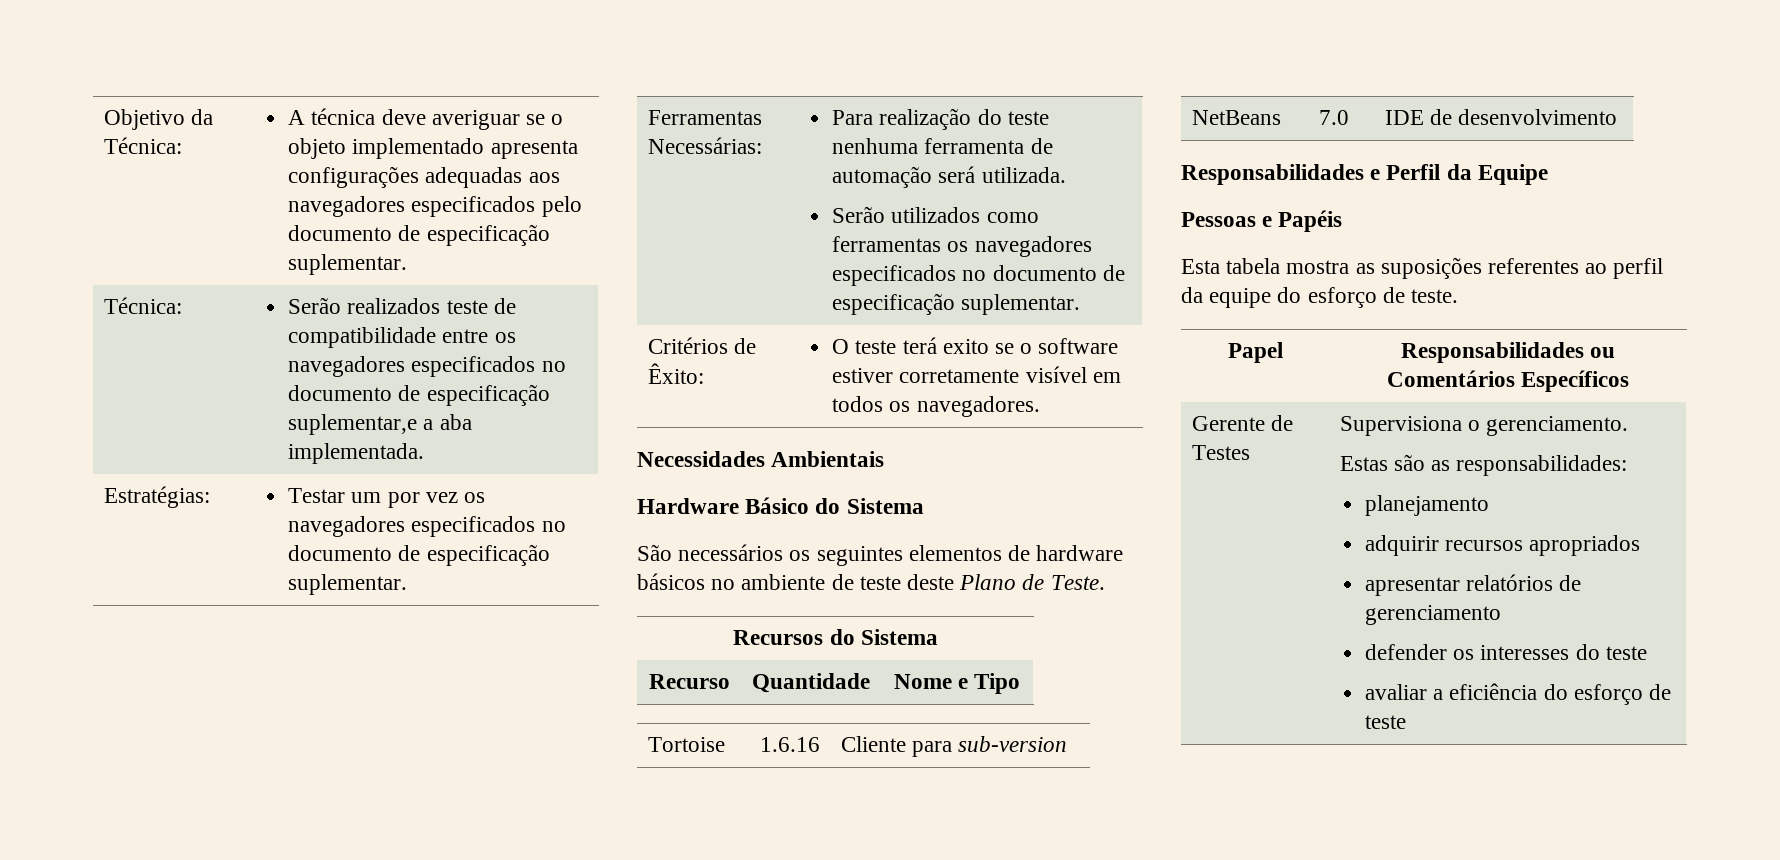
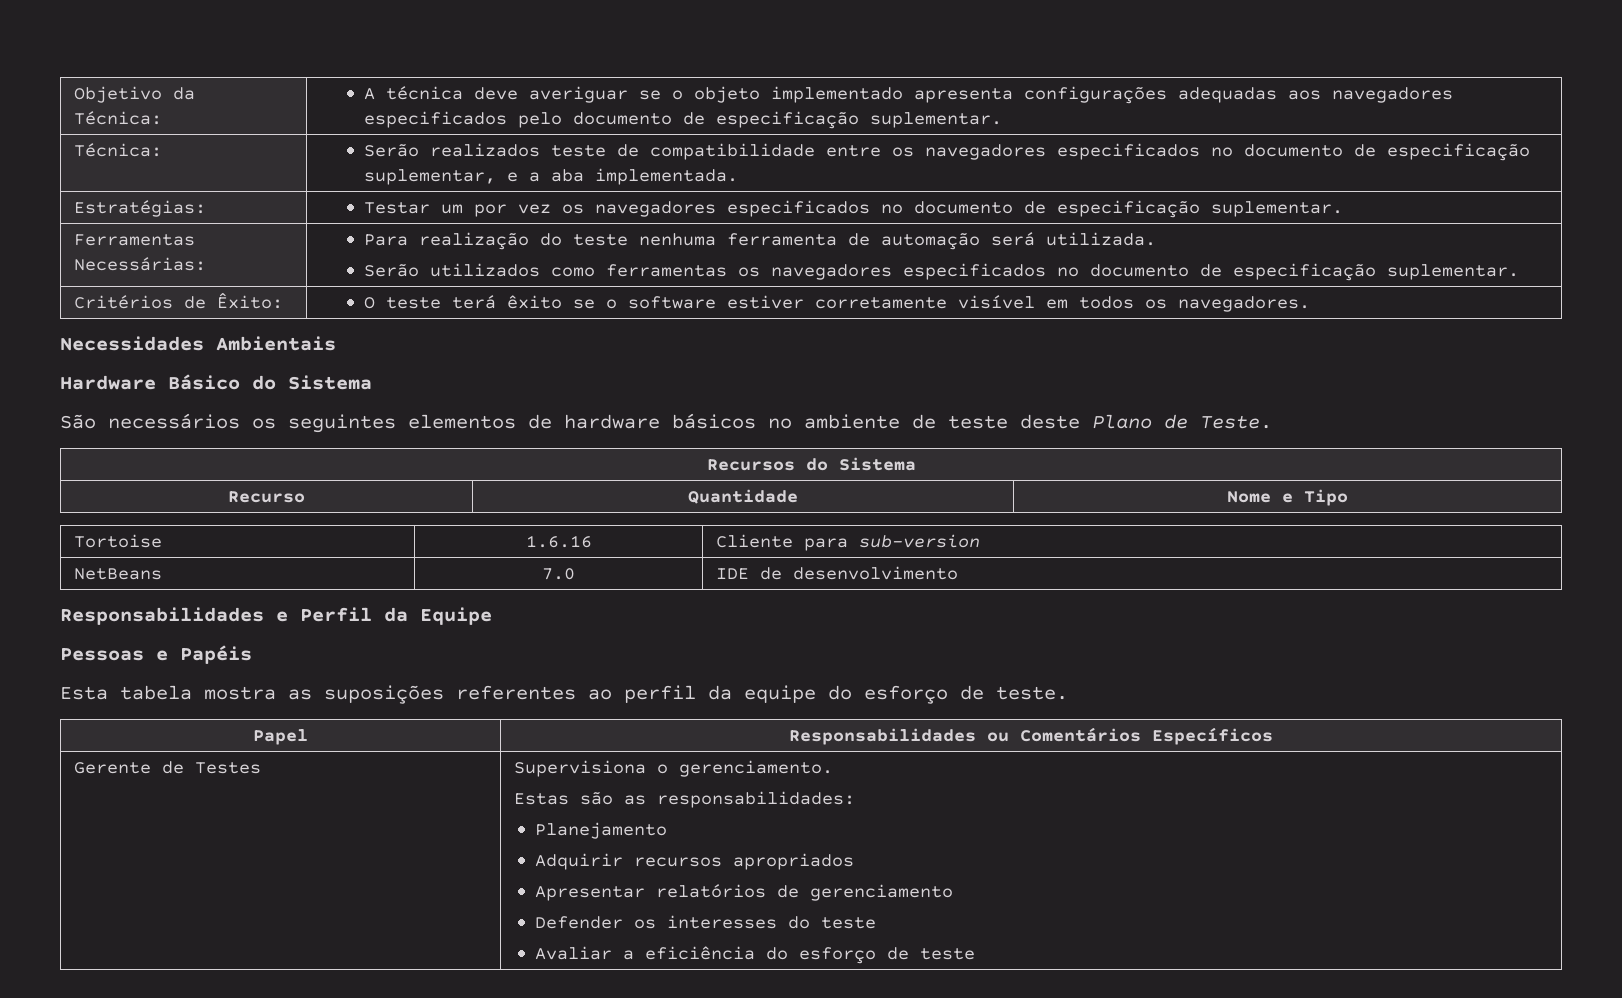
- Técnica: | Serão realizados teste de compatibilidade entre os navegadores especificados no documento de especificação suplementar,e a aba implementada.
+ Técnica: | Serão realizados teste de compatibilidade entre os navegadores especificados no documento de especificação suplementar, e a aba implementada.
- Critérios de Êxito: | O teste terá exito se o software estiver corretamente visível em todos os navegadores.
+ Critérios de Êxito: | O teste terá êxito se o software estiver corretamente visível em todos os navegadores.
  Gerente de Testes | Supervisiona o gerenciamento.
  Estas são as responsabilidades:
- planejamento
- adquirir recursos apropriados
- apresentar relatórios de gerenciamento
- defender os interesses do teste
- avaliar a eficiência do esforço de teste
+ Planejamento
+ Adquirir recursos apropriados
+ Apresentar relatórios de gerenciamento
+ Defender os interesses do teste
+ Avaliar a eficiência do esforço de teste

